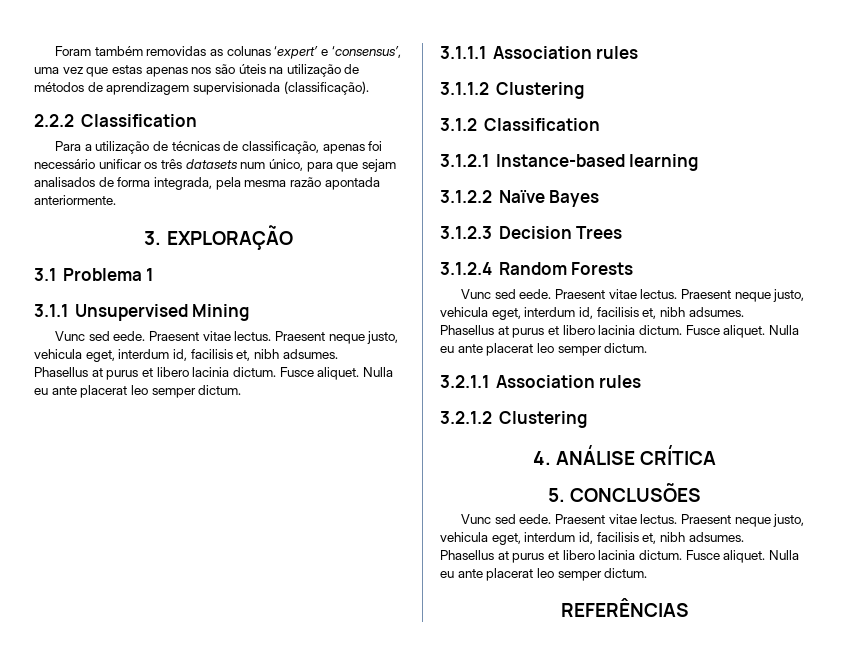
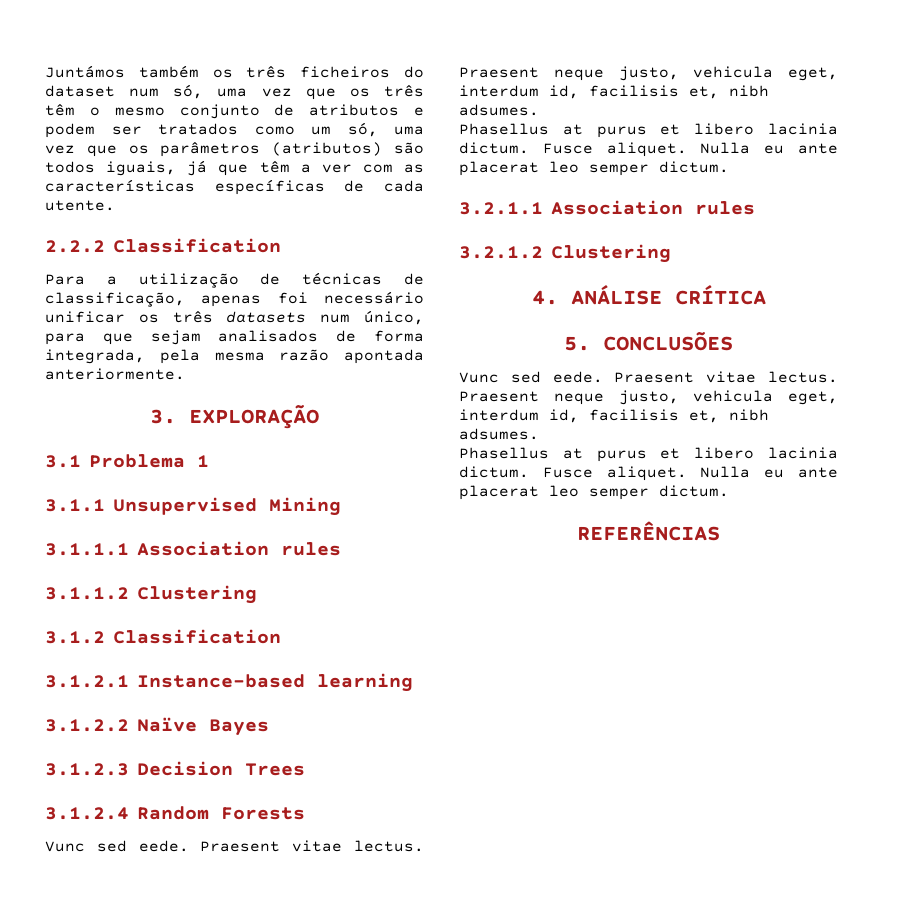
- Foram também removidas as colunas ‘expert’ e ‘consensus’, uma vez que estas apenas nos são úteis na utilização de métodos de aprendizagem supervisionada (classificação).
+ Juntámos também os três ficheiros do dataset num só, uma vez que os três têm o mesmo conjunto de atributos e podem ser tratados como um só, uma vez que os parâmetros (atributos) são todos iguais, já que têm a ver com as características específicas de cada utente.
  3.1.1 Unsupervised Mining
- Vunc sed eede. Praesent vitae lectus. Praesent neque justo, vehicula eget, interdum id, facilisis et, nibh adsumes.
- Phasellus at purus et libero lacinia dictum. Fusce aliquet. Nulla eu ante placerat leo semper dictum.

